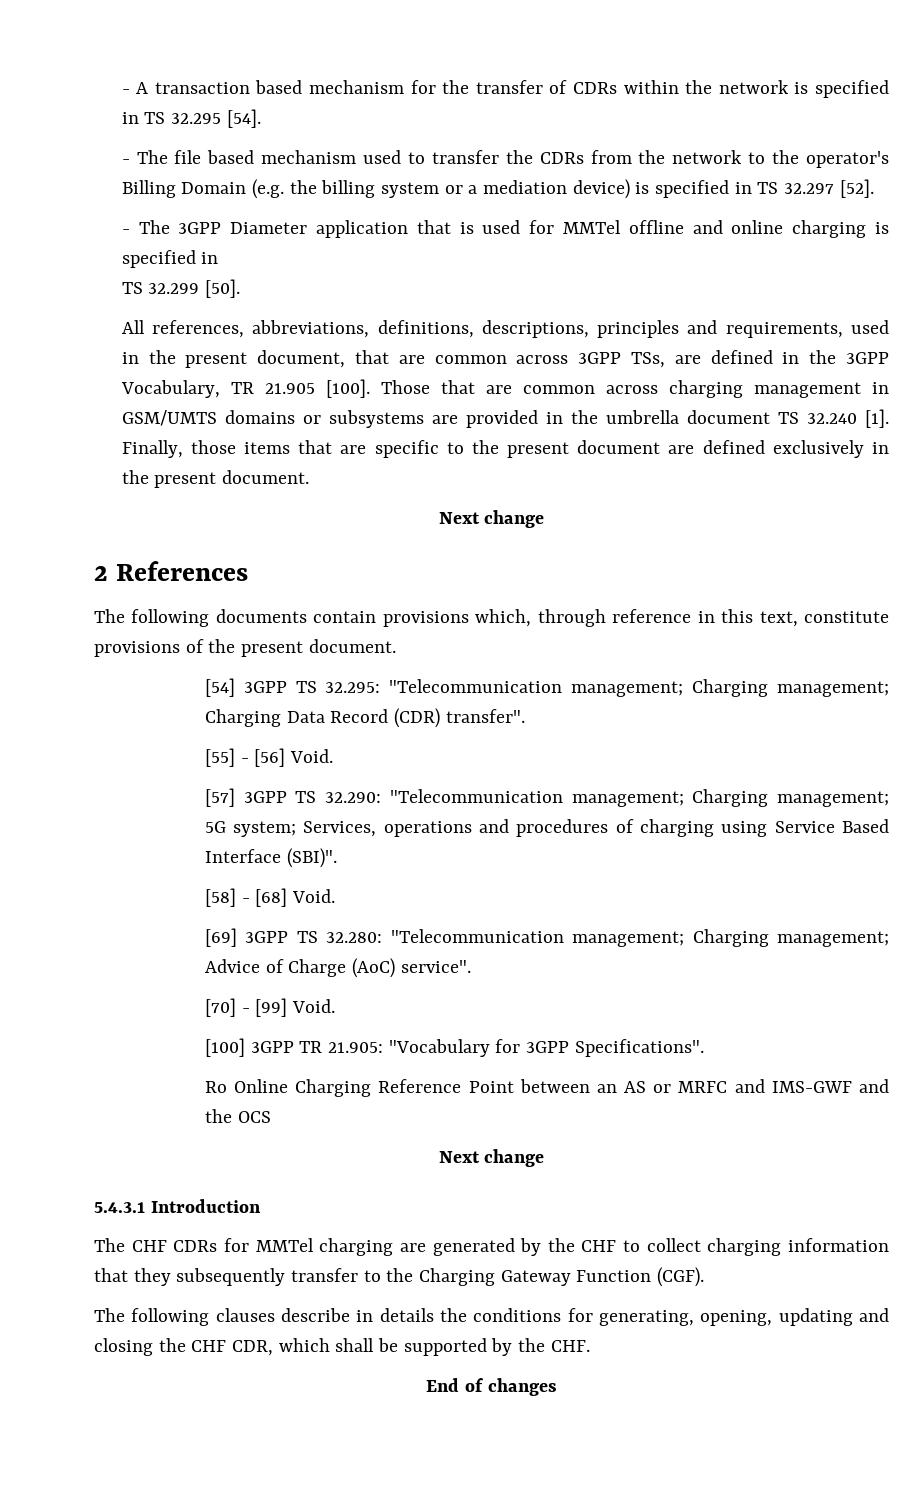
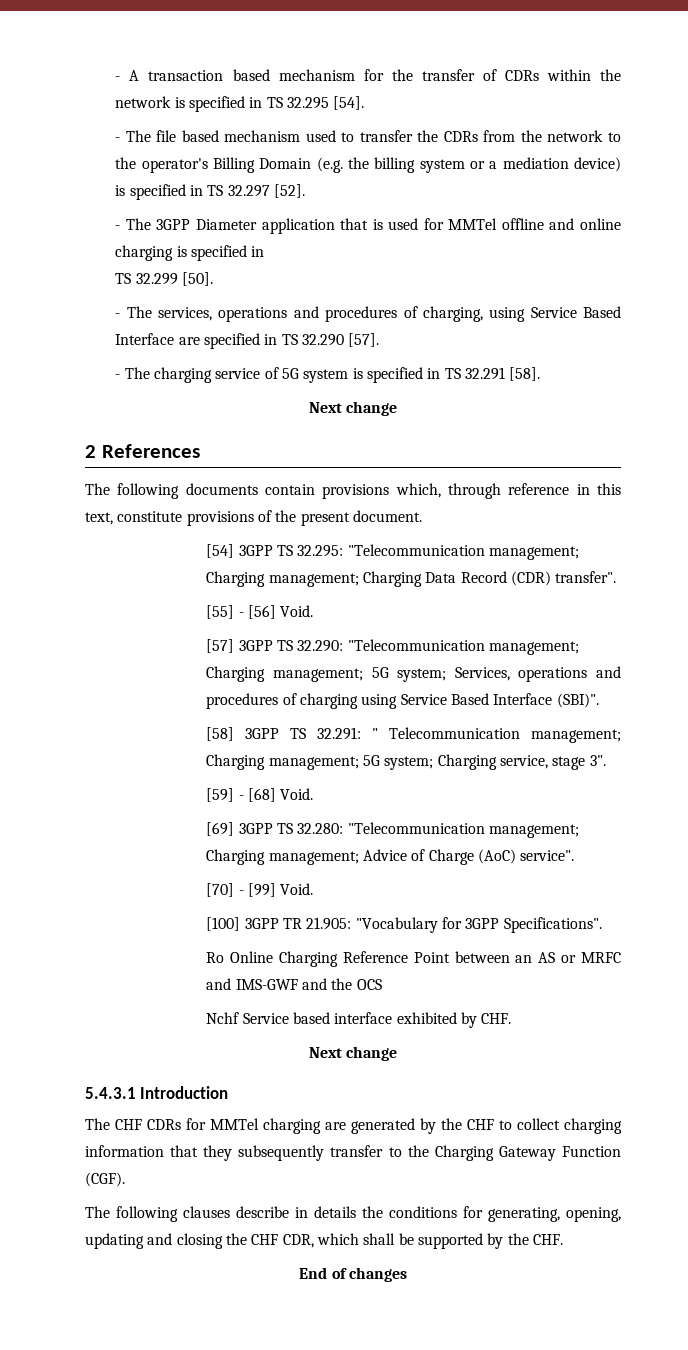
- All references, abbreviations, definitions, descriptions, principles and requirements, used in the present document, that are common across 3GPP TSs, are defined in the 3GPP Vocabulary, TR 21.905 [100]. Those that are common across charging management in GSM/UMTS domains or subsystems are provided in the umbrella document TS 32.240 [1]. Finally, those items that are specific to the present document are defined exclusively in the present document.
+ - The services, operations and procedures of charging, using Service Based Interface are specified in TS 32.290 [57].
+ - The charging service of 5G system is specified in TS 32.291 [58].
- [58] - [68] Void.
+ [58] 3GPP TS 32.291: " Telecommunication management; Charging management; 5G system; Charging service, stage 3".
+ [59] - [68] Void.
+ Nchf Service based interface exhibited by CHF.

